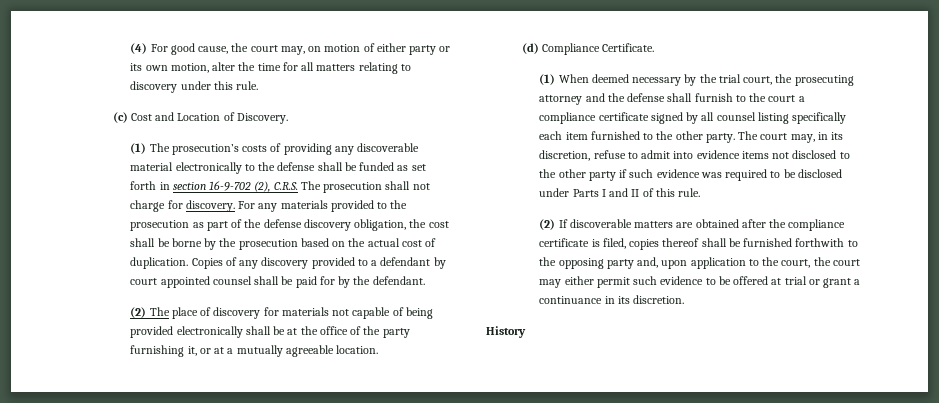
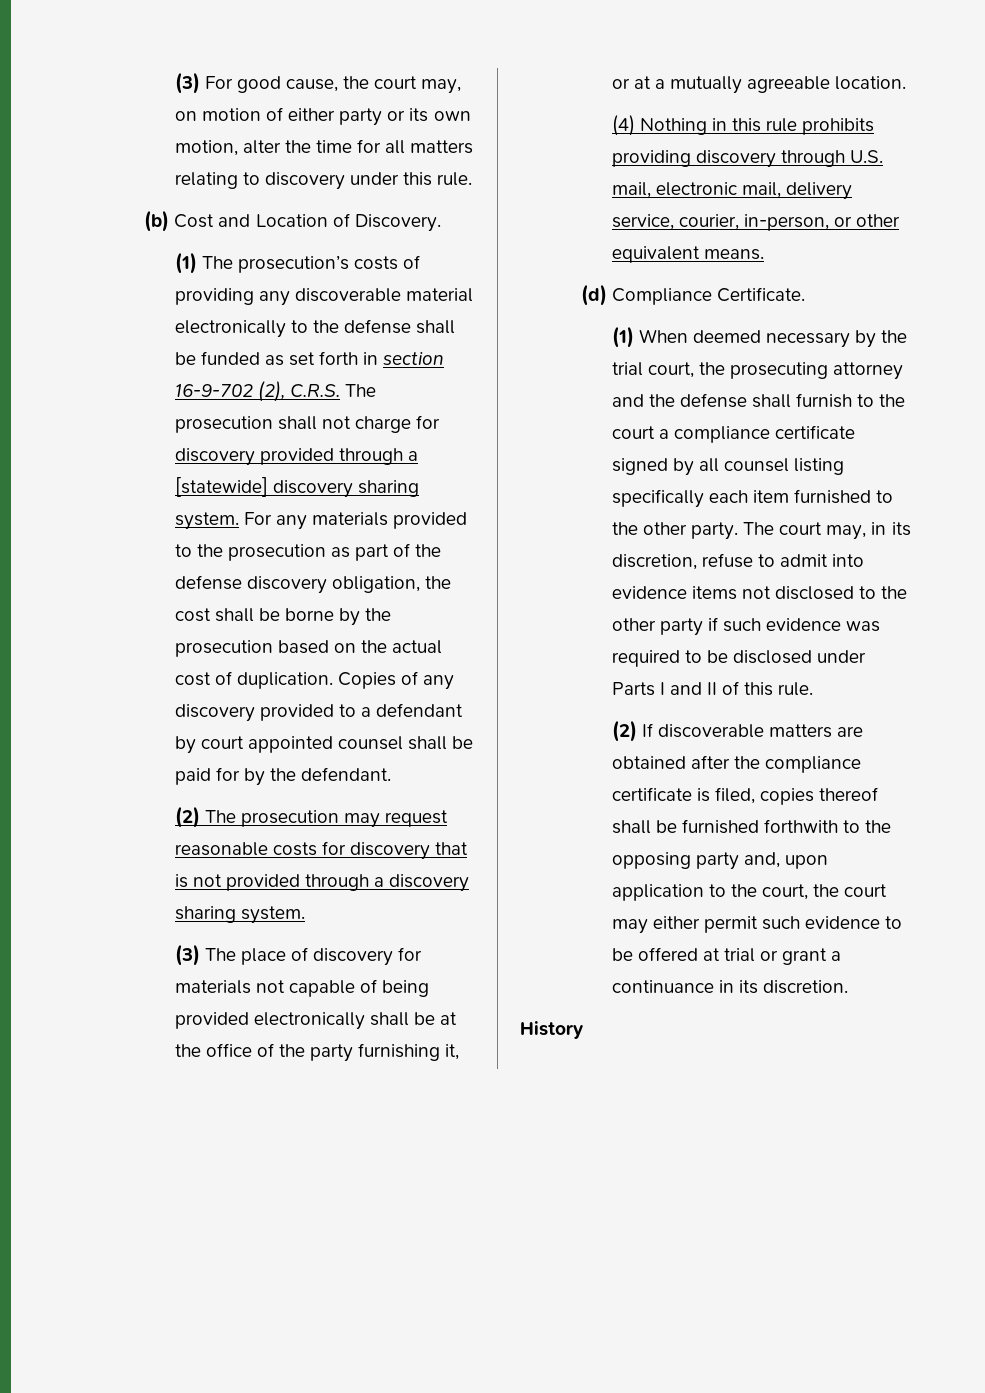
- (4) For good cause, the court may, on motion of either party or its own motion, alter the time for all matters relating to discovery under this rule.
+ (3) For good cause, the court may, on motion of either party or its own motion, alter the time for all matters relating to discovery under this rule.
- (c) Cost and Location of Discovery.
+ (b) Cost and Location of Discovery.
- (1) The prosecution’s costs of providing any discoverable material electronically to the defense shall be funded as set forth in section 16-9-702 (2), C.R.S. The prosecution shall not charge for discovery.
+ (1) The prosecution’s costs of providing any discoverable material electronically to the defense shall be funded as set forth in section 16-9-702 (2), C.R.S. The prosecution shall not charge for discovery provided through a [statewide] discovery sharing system.
- (2) The place of discovery for materials not capable of being provided electronically shall be at the office of the party furnishing it, or at a mutually agreeable location.
+ (2) The prosecution may request reasonable costs for discovery that is not provided through a discovery sharing system.
+ (3) The place of discovery for materials not capable of being provided electronically shall be at the office of the party furnishing it, or at a mutually agreeable location.
+ (4) Nothing in this rule prohibits providing discovery through U.S. mail, electronic mail, delivery service, courier, in-person, or other equivalent means.

